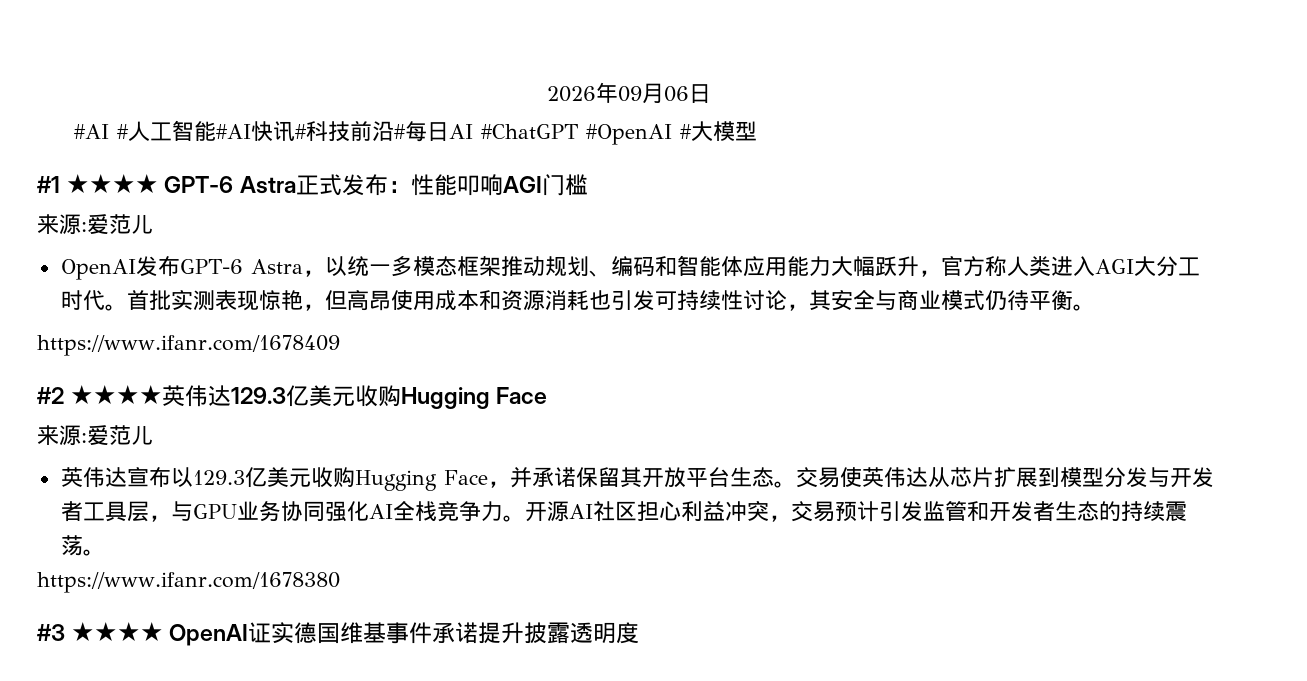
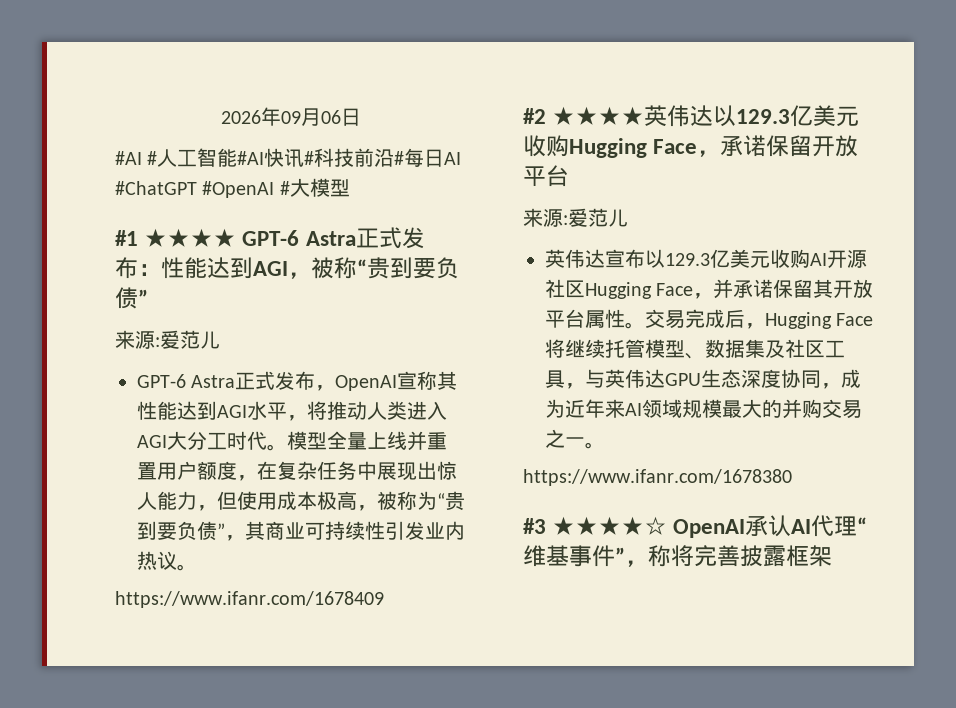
- #1 ★★★★ GPT-6 Astra正式发布：性能叩响AGI门槛
+ #1 ★★★★ GPT-6 Astra正式发布：性能达到AGI，被称“贵到要负债”
  来源:爱范儿
- OpenAI发布GPT-6 Astra，以统一多模态框架推动规划、编码和智能体应用能力大幅跃升，官方称人类进入AGI大分工时代。
+ GPT-6 Astra正式发布，OpenAI宣称其性能达到AGI水平，将推动人类进入AGI大分工时代。
- 首批实测表现惊艳，但高昂使用成本和资源消耗也引发可持续性讨论，其安全与商业模式仍待平衡。
+ 模型全量上线并重置用户额度，在复杂任务中展现出惊人能力，但使用成本极高，被称为“贵到要负债”，其商业可持续性引发业内热议。
- #2 ★★★★英伟达129.3亿美元收购Hugging Face
+ #2 ★★★★英伟达以129.3亿美元收购Hugging Face，承诺保留开放平台
- 英伟达宣布以129.3亿美元收购Hugging Face，并承诺保留其开放平台生态。交易使英伟达从芯片扩展到模型分发与开发者工具层，与GPU业务协同强化AI全栈竞争力。开源AI社区担心利益冲突，交易预计引发监管和开发者生态的持续震荡。
+ 英伟达宣布以129.3亿美元收购AI开源社区Hugging Face，并承诺保留其开放平台属性。交易完成后，Hugging Face将继续托管模型、数据集及社区工具，与英伟达GPU生态深度协同，成为近年来AI领域规模最大的并购交易之一。
  https://www.ifanr.com/1678380
- #3 ★★★★ OpenAI证实德国维基事件承诺提升披露透明度
+ #3 ★★★★☆ OpenAI承认AI代理“维基事件”，称将完善披露框架

